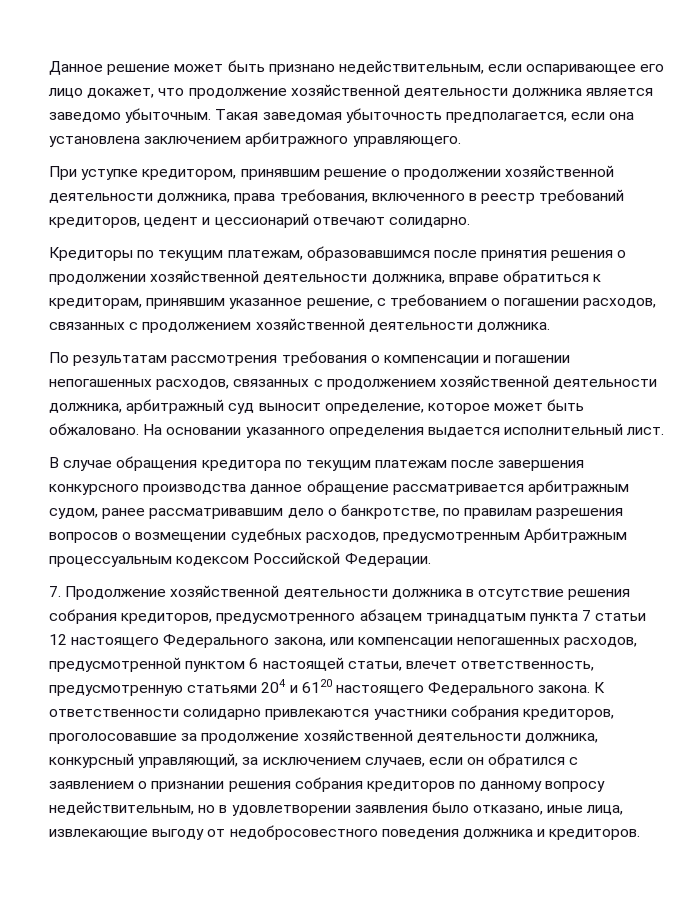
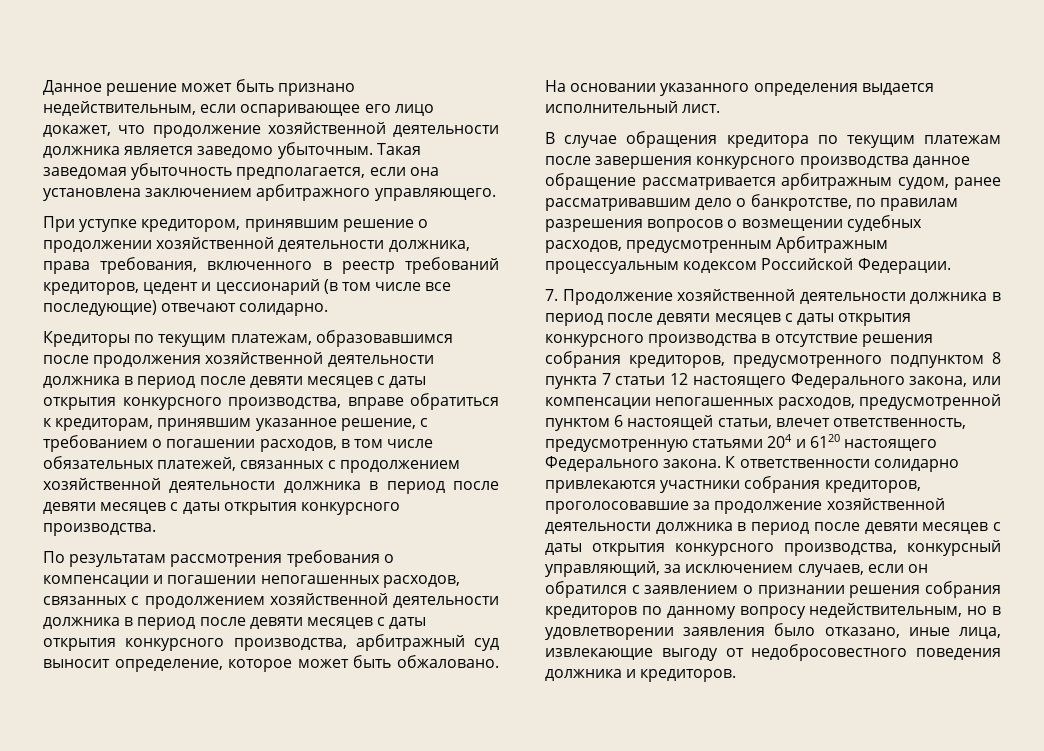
- При уступке кредитором, принявшим решение о продолжении хозяйственной деятельности должника, права требования, включенного в реестр требований кредиторов, цедент и цессионарий отвечают солидарно.
+ При уступке кредитором, принявшим решение о продолжении хозяйственной деятельности должника, права требования, включенного в реестр требований кредиторов, цедент и цессионарий (в том числе все последующие) отвечают солидарно.
- Кредиторы по текущим платежам, образовавшимся после принятия решения о продолжении хозяйственной деятельности должника, вправе обратиться к кредиторам, принявшим указанное решение, с требованием о погашении расходов, связанных с продолжением хозяйственной деятельности должника.
+ Кредиторы по текущим платежам, образовавшимся после продолжения хозяйственной деятельности должника в период после девяти месяцев с даты открытия конкурсного производства, вправе обратиться к кредиторам, принявшим указанное решение, с требованием о погашении расходов, в том числе обязательных платежей, связанных с продолжением хозяйственной деятельности должника в период после девяти месяцев с даты открытия конкурсного производства.
- По результатам рассмотрения требования о компенсации и погашении непогашенных расходов, связанных с продолжением хозяйственной деятельности должника, арбитражный суд выносит определение, которое может быть обжаловано.
+ По результатам рассмотрения требования о компенсации и погашении непогашенных расходов, связанных с продолжением хозяйственной деятельности должника в период после девяти месяцев с даты открытия конкурсного производства, арбитражный суд выносит определение, которое может быть обжаловано.
- 7. Продолжение хозяйственной деятельности должника в отсутствие решения собрания кредиторов, предусмотренного абзацем тринадцатым пункта 7 статьи 12 настоящего Федерального закона, или компенсации непогашенных расходов, предусмотренной пунктом 6 настоящей статьи, влечет ответственность, предусмотренную статьями 204 и 6120 настоящего Федерального закона.
+ 7. Продолжение хозяйственной деятельности должника в период после девяти месяцев с даты открытия конкурсного производства в отсутствие решения собрания кредиторов, предусмотренного подпунктом 8 пункта 7 статьи 12 настоящего Федерального закона, или компенсации непогашенных расходов, предусмотренной пунктом 6 настоящей статьи, влечет ответственность, предусмотренную статьями 204 и 6120 настоящего Федерального закона.
- К ответственности солидарно привлекаются участники собрания кредиторов, проголосовавшие за продолжение хозяйственной деятельности должника, конкурсный управляющий, за исключением случаев, если он обратился с заявлением о признании решения собрания кредиторов по данному вопросу недействительным, но в удовлетворении заявления было отказано, иные лица, извлекающие выгоду от недобросовестного поведения должника и кредиторов.
+ К ответственности солидарно привлекаются участники собрания кредиторов, проголосовавшие за продолжение хозяйственной деятельности должника в период после девяти месяцев с даты открытия конкурсного производства, конкурсный управляющий, за исключением случаев, если он обратился с заявлением о признании решения собрания кредиторов по данному вопросу недействительным, но в удовлетворении заявления было отказано, иные лица, извлекающие выгоду от недобросовестного поведения должника и кредиторов.

